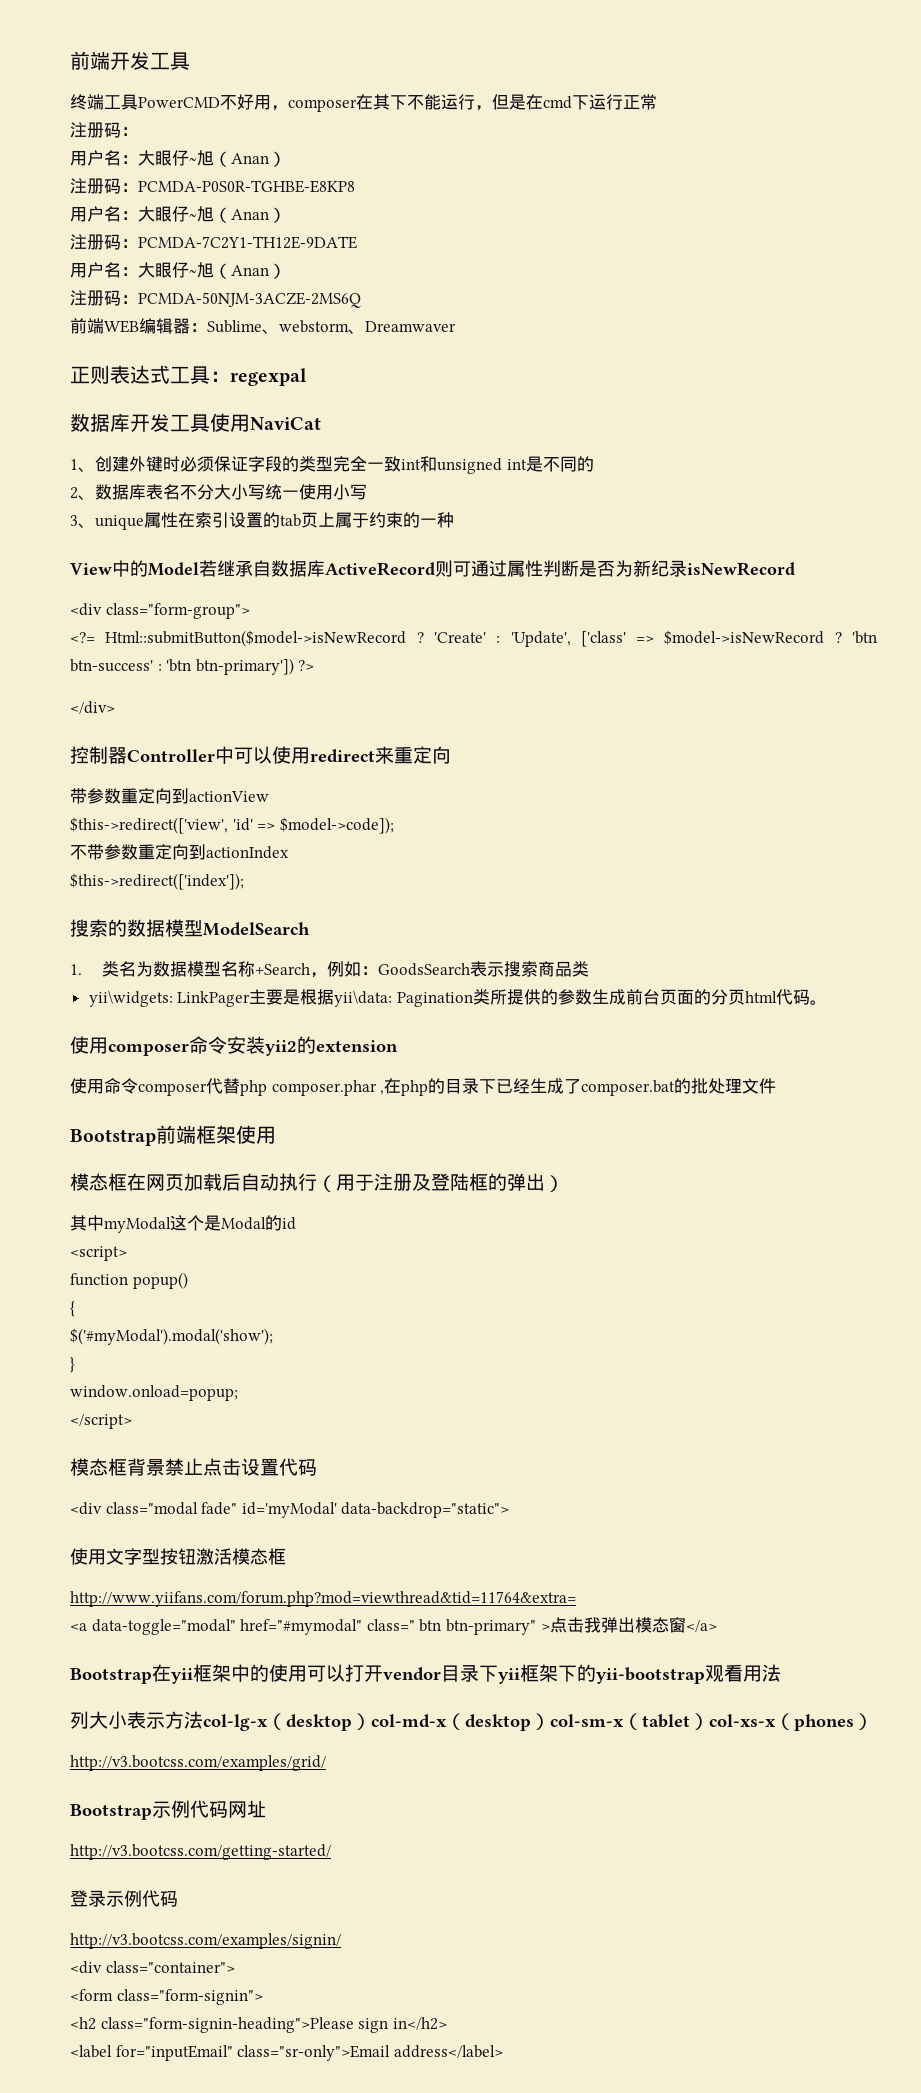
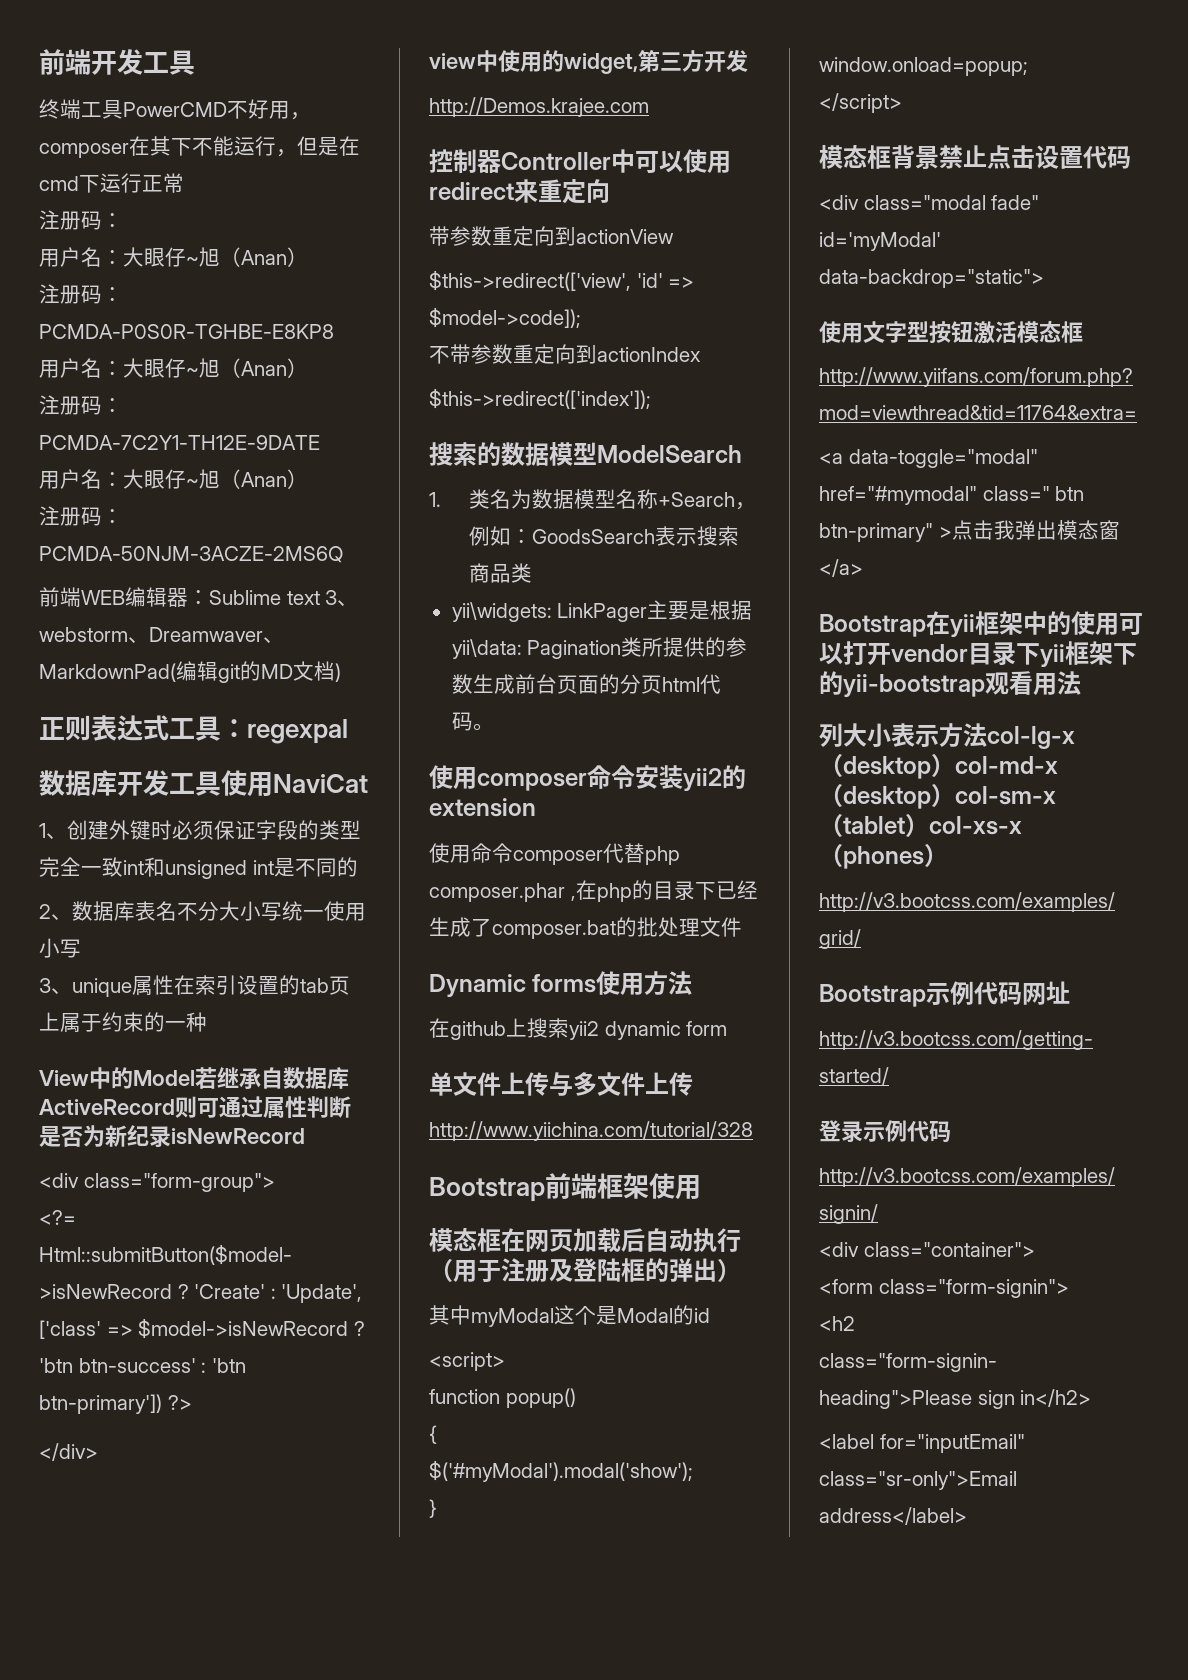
- 前端WEB编辑器：Sublime、webstorm、Dreamwaver
+ 前端WEB编辑器：Sublime text 3、webstorm、Dreamwaver、MarkdownPad(编辑git的MD文档)
+ view中使用的widget,第三方开发
+ http://Demos.krajee.com
+ Dynamic forms使用方法
+ 在github上搜索yii2 dynamic form
+ 单文件上传与多文件上传
+ http://www.yiichina.com/tutorial/328

